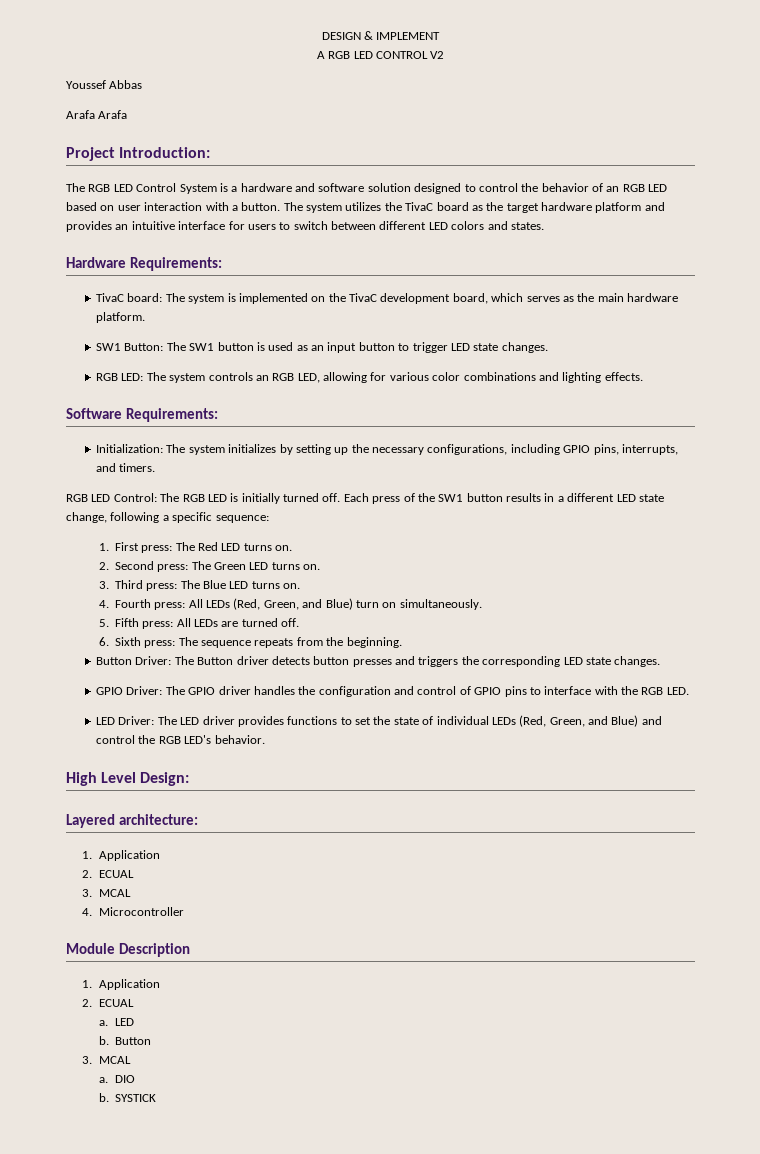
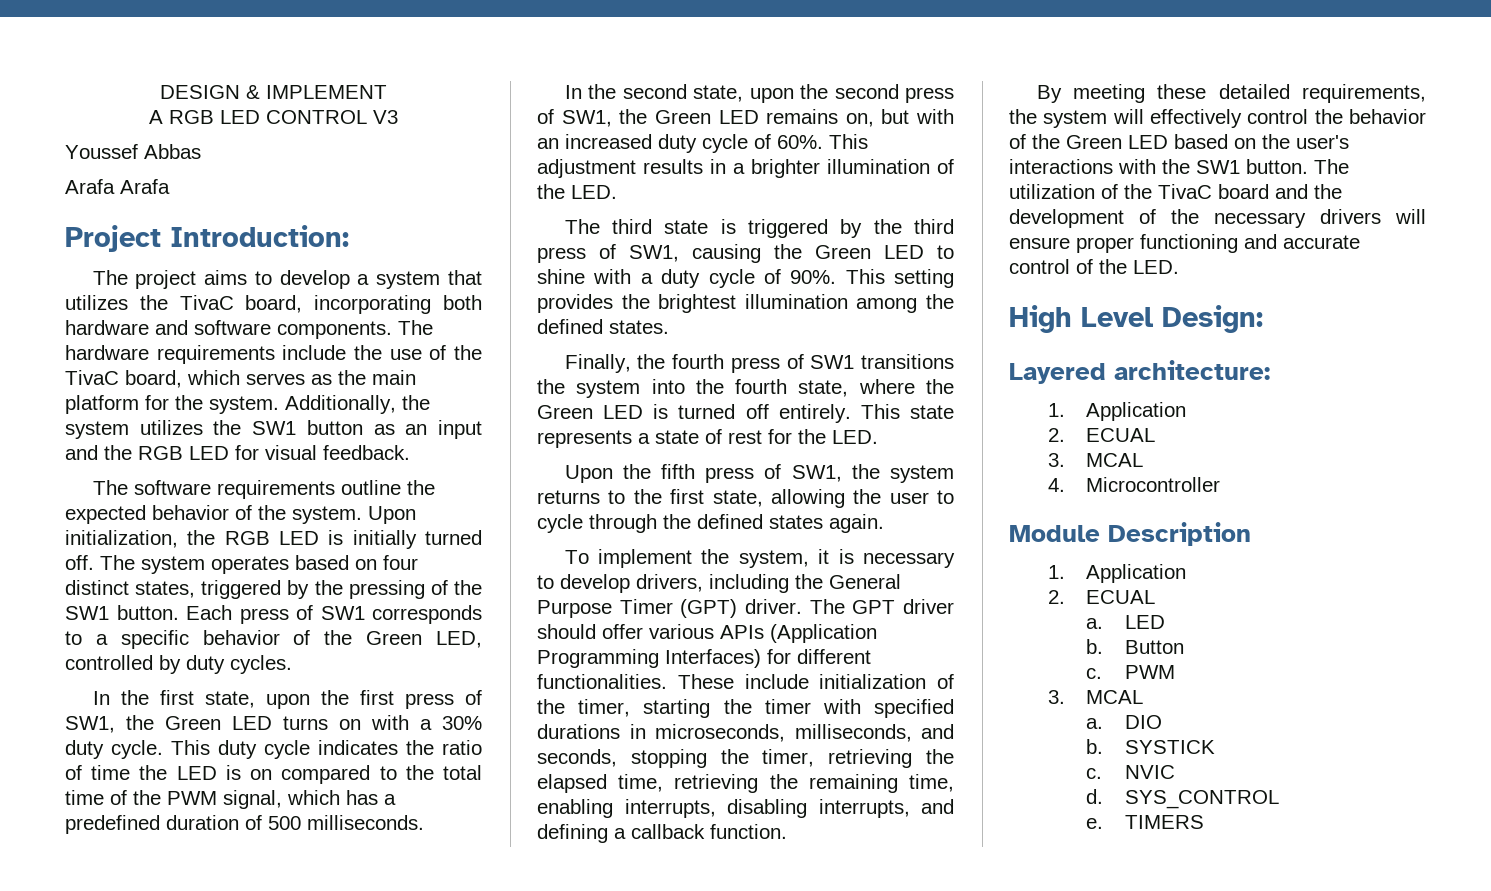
- A RGB LED CONTROL V2
+ A RGB LED CONTROL V3
- The RGB LED Control System is a hardware and software solution designed to control the behavior of an RGB LED based on user interaction with a button. The system utilizes the TivaC board as the target hardware platform and provides an intuitive interface for users to switch between different LED colors and states.
- Hardware Requirements:
- TivaC board: The system is implemented on the TivaC development board, which serves as the main hardware platform.
- SW1 Button: The SW1 button is used as an input button to trigger LED state changes.
- RGB LED: The system controls an RGB LED, allowing for various color combinations and lighting effects.
- Software Requirements:
- Initialization: The system initializes by setting up the necessary configurations, including GPIO pins, interrupts, and timers.
- RGB LED Control: The RGB LED is initially turned off.
+ The project aims to develop a system that utilizes the TivaC board, incorporating both hardware and software components. The hardware requirements include the use of the TivaC board, which serves as the main platform for the system. Additionally, the system utilizes the SW1 button as an input and the RGB LED for visual feedback.
+ The software requirements outline the expected behavior of the system. Upon initialization, the RGB LED is initially turned off.
- Each press of the SW1 button results in a different LED state change, following a specific sequence:
- 1. First press: The Red LED turns on.
- 2. Second press: The Green LED turns on.
- 3. Third press: The Blue LED turns on.
- 4. Fourth press: All LEDs (Red, Green, and Blue) turn on simultaneously.
- 5. Fifth press: All LEDs are turned off.
- 6. Sixth press: The sequence repeats from the beginning.
- Button Driver: The Button driver detects button presses and triggers the corresponding LED state changes.
- GPIO Driver: The GPIO driver handles the configuration and control of GPIO pins to interface with the RGB LED.
- LED Driver: The LED driver provides functions to set the state of individual LEDs (Red, Green, and Blue) and control the RGB LED's behavior.
+ The system operates based on four distinct states, triggered by the pressing of the SW1 button. Each press of SW1 corresponds to a specific behavior of the Green LED, controlled by duty cycles.
+ In the first state, upon the first press of SW1, the Green LED turns on with a 30% duty cycle. This duty cycle indicates the ratio of time the LED is on compared to the total time of the PWM signal, which has a predefined duration of 500 milliseconds.
+ In the second state, upon the second press of SW1, the Green LED remains on, but with an increased duty cycle of 60%. This adjustment results in a brighter illumination of the LED.
+ The third state is triggered by the third press of SW1, causing the Green LED to shine with a duty cycle of 90%. This setting provides the brightest illumination among the defined states.
+ Finally, the fourth press of SW1 transitions the system into the fourth state, where the Green LED is turned off entirely. This state represents a state of rest for the LED.
+ Upon the fifth press of SW1, the system returns to the first state, allowing the user to cycle through the defined states again.
+ To implement the system, it is necessary to develop drivers, including the General Purpose Timer (GPT) driver. The GPT driver should offer various APIs (Application Programming Interfaces) for different functionalities. These include initialization of the timer, starting the timer with specified durations in microseconds, milliseconds, and seconds, stopping the timer, retrieving the elapsed time, retrieving the remaining time, enabling interrupts, disabling interrupts, and defining a callback function.
+ By meeting these detailed requirements, the system will effectively control the behavior of the Green LED based on the user's interactions with the SW1 button. The utilization of the TivaC board and the development of the necessary drivers will ensure proper functioning and accurate control of the LED.
+ c. PWM
+ c. NVIC
+ d. SYS_CONTROL
+ e. TIMERS

